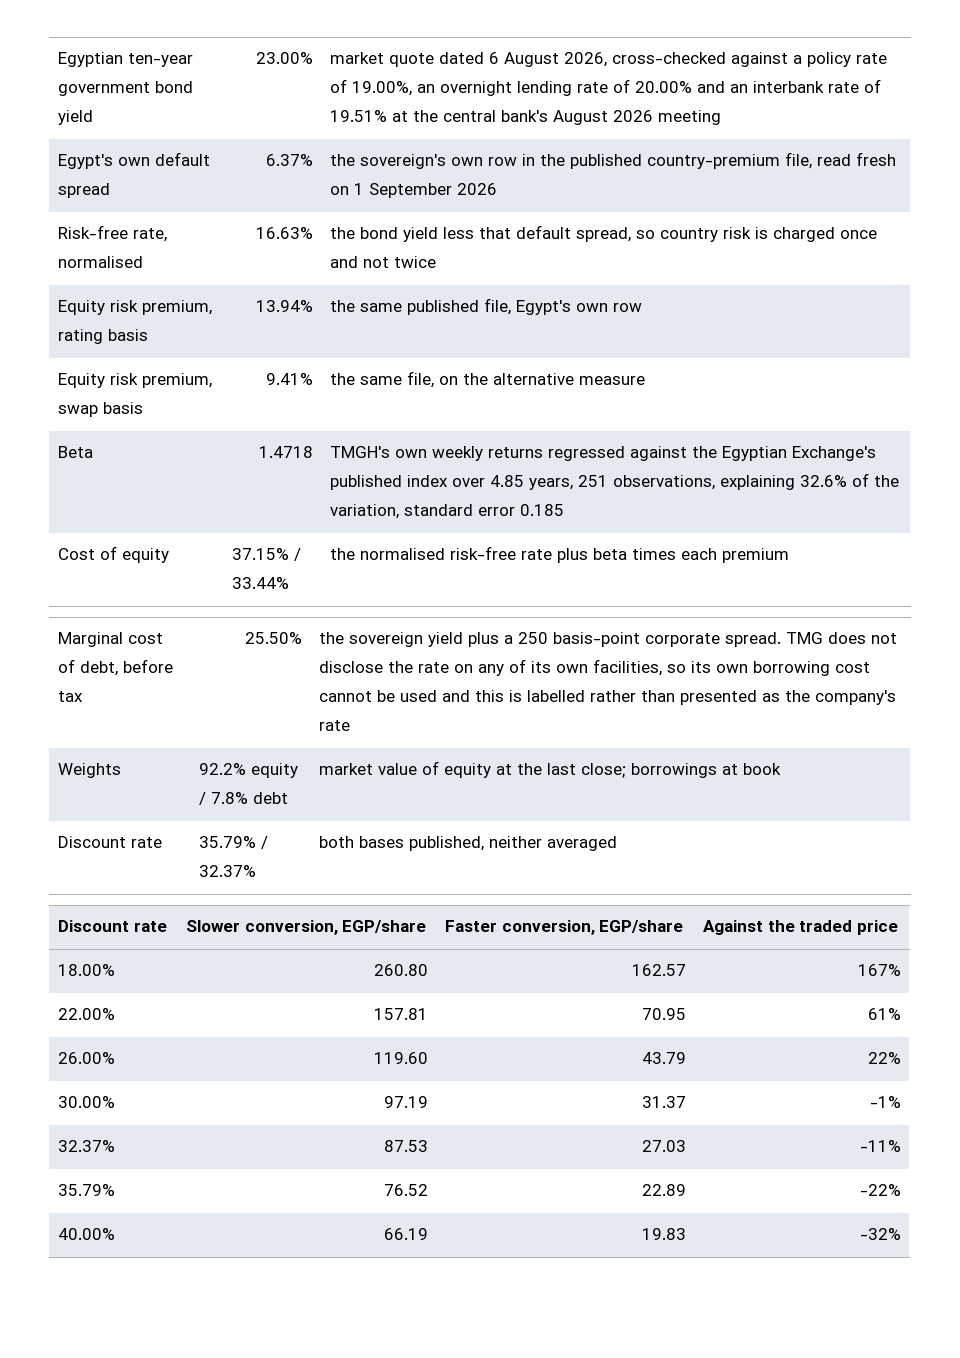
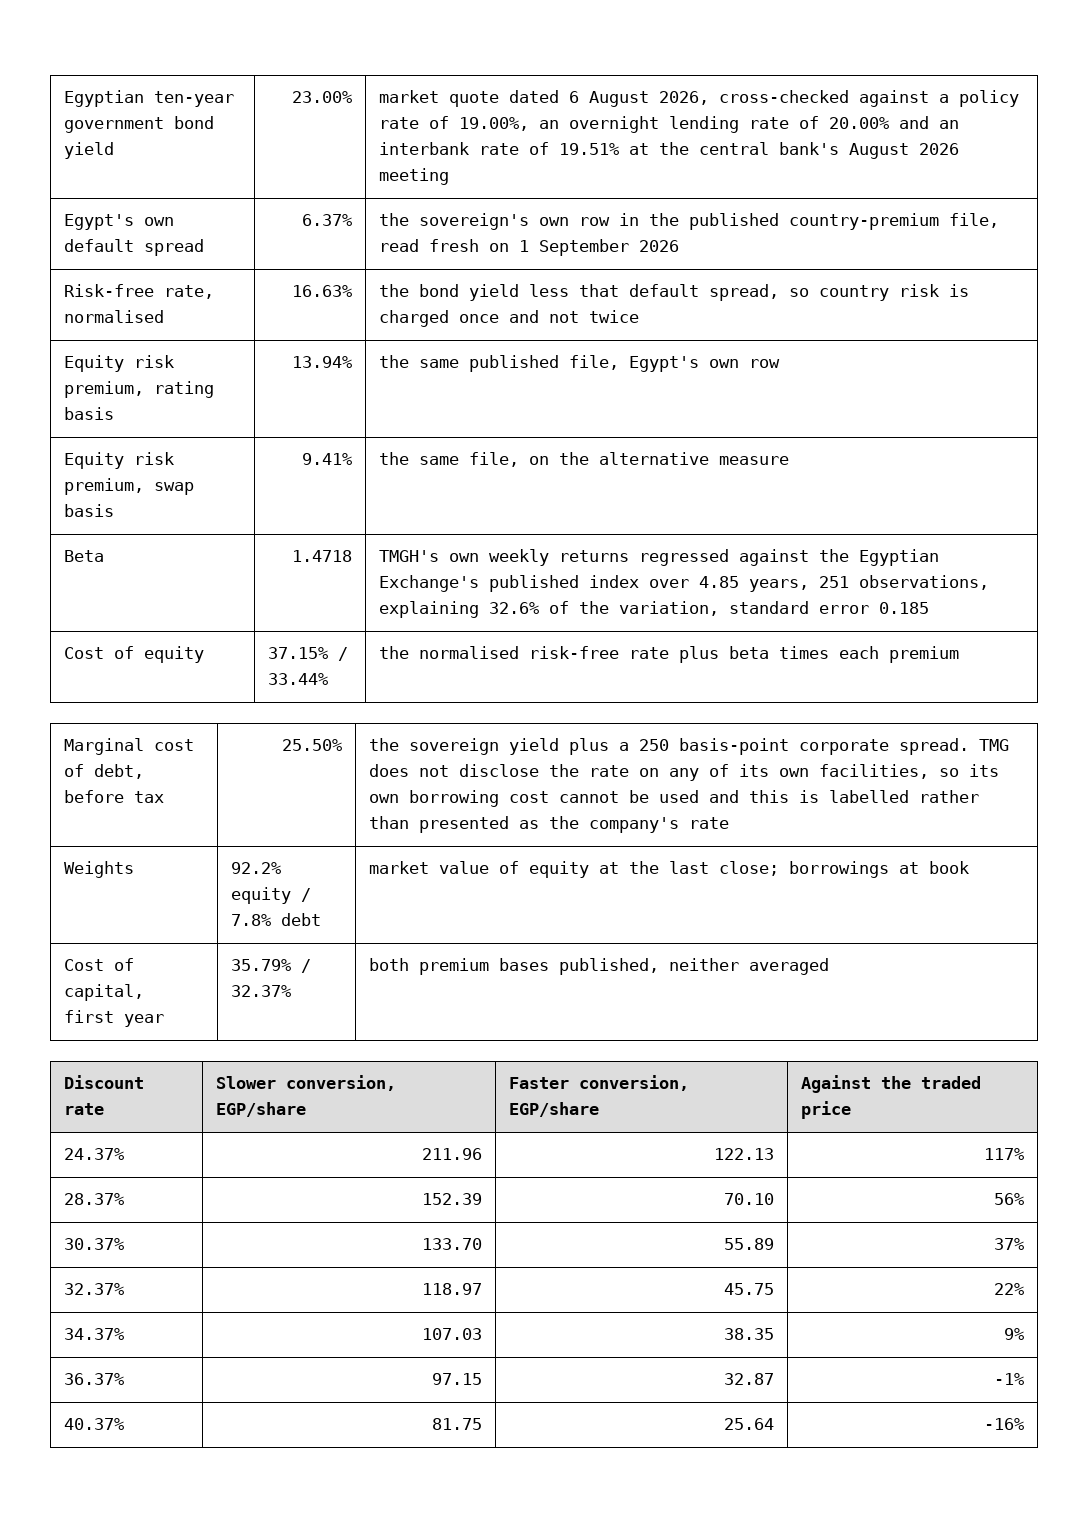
- Discount rate | 35.79% / 32.37% | both bases published, neither averaged
+ Cost of capital, first year | 35.79% / 32.37% | both premium bases published, neither averaged
- 18.00% | 260.80 | 162.57 | 167%
- 22.00% | 157.81 | 70.95 | 61%
- 26.00% | 119.60 | 43.79 | 22%
- 30.00% | 97.19 | 31.37 | -1%
- 32.37% | 87.53 | 27.03 | -11%
- 35.79% | 76.52 | 22.89 | -22%
- 40.00% | 66.19 | 19.83 | -32%
+ 24.37% | 211.96 | 122.13 | 117%
+ 28.37% | 152.39 | 70.10 | 56%
+ 30.37% | 133.70 | 55.89 | 37%
+ 32.37% | 118.97 | 45.75 | 22%
+ 34.37% | 107.03 | 38.35 | 9%
+ 36.37% | 97.15 | 32.87 | -1%
+ 40.37% | 81.75 | 25.64 | -16%

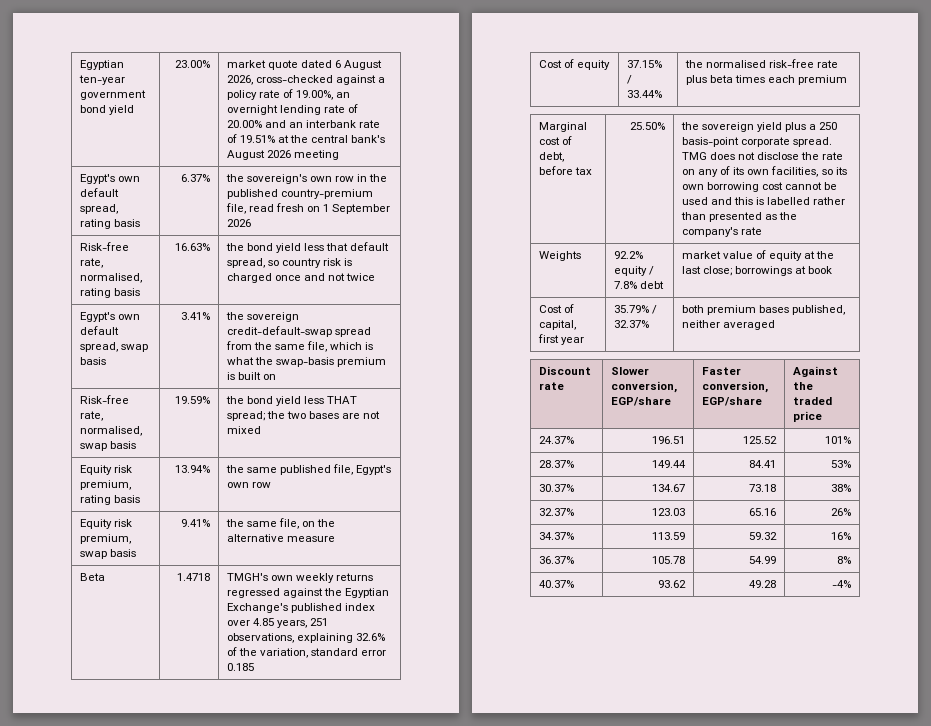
- Egypt's own default spread | 6.37% | the sovereign's own row in the published country-premium file, read fresh on 1 September 2026
+ Egypt's own default spread, rating basis | 6.37% | the sovereign's own row in the published country-premium file, read fresh on 1 September 2026
- Risk-free rate, normalised | 16.63% | the bond yield less that default spread, so country risk is charged once and not twice
+ Risk-free rate, normalised, rating basis | 16.63% | the bond yield less that default spread, so country risk is charged once and not twice
+ Egypt's own default spread, swap basis | 3.41% | the sovereign credit-default-swap spread from the same file, which is what the swap-basis premium is built on
+ Risk-free rate, normalised, swap basis | 19.59% | the bond yield less THAT spread; the two bases are not mixed
- 24.37% | 211.96 | 122.13 | 117%
- 28.37% | 152.39 | 70.10 | 56%
- 30.37% | 133.70 | 55.89 | 37%
- 32.37% | 118.97 | 45.75 | 22%
- 34.37% | 107.03 | 38.35 | 9%
- 36.37% | 97.15 | 32.87 | -1%
- 40.37% | 81.75 | 25.64 | -16%
+ 24.37% | 196.51 | 125.52 | 101%
+ 28.37% | 149.44 | 84.41 | 53%
+ 30.37% | 134.67 | 73.18 | 38%
+ 32.37% | 123.03 | 65.16 | 26%
+ 34.37% | 113.59 | 59.32 | 16%
+ 36.37% | 105.78 | 54.99 | 8%
+ 40.37% | 93.62 | 49.28 | -4%

